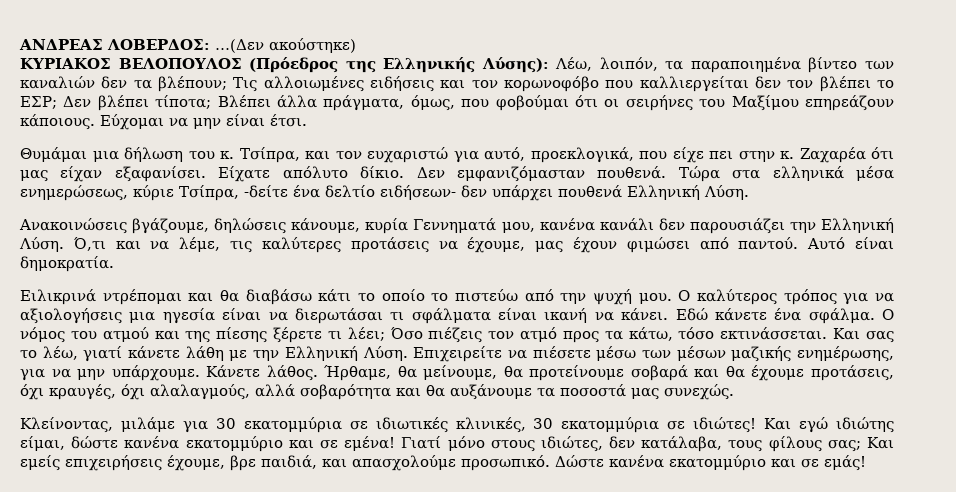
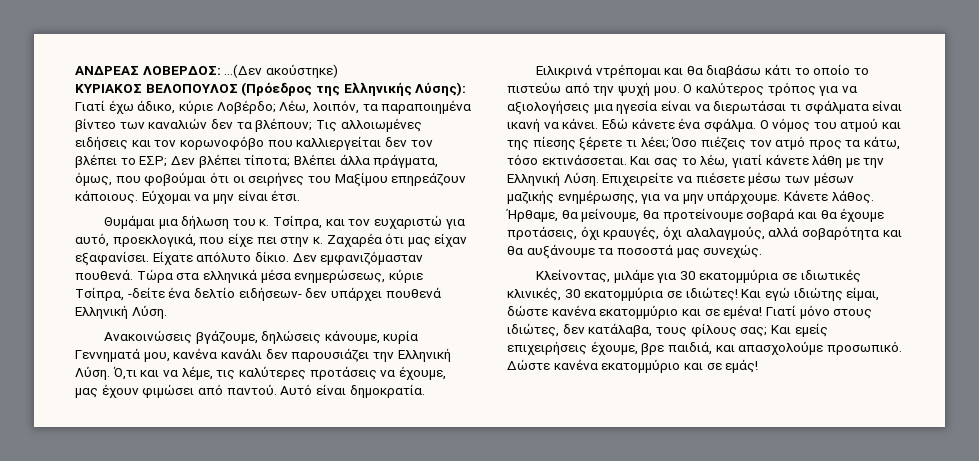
- ΚΥΡΙΑΚΟΣ ΒΕΛΟΠΟΥΛΟΣ (Πρόεδρος της Ελληνικής Λύσης): Λέω, λοιπόν, τα παραποιημένα βίντεο των καναλιών δεν τα βλέπουν; Τις αλλοιωμένες ειδήσεις και τον κορωνοφόβο που καλλιεργείται δεν τον βλέπει το ΕΣΡ; Δεν βλέπει τίποτα; Βλέπει άλλα πράγματα, όμως, που φοβούμαι ότι οι σειρήνες του Μαξίμου επηρεάζουν κάποιους.
+ ΚΥΡΙΑΚΟΣ ΒΕΛΟΠΟΥΛΟΣ (Πρόεδρος της Ελληνικής Λύσης): Γιατί έχω άδικο, κύριε Λοβέρδο; Λέω, λοιπόν, τα παραποιημένα βίντεο των καναλιών δεν τα βλέπουν; Τις αλλοιωμένες ειδήσεις και τον κορωνοφόβο που καλλιεργείται δεν τον βλέπει το ΕΣΡ; Δεν βλέπει τίποτα; Βλέπει άλλα πράγματα, όμως, που φοβούμαι ότι οι σειρήνες του Μαξίμου επηρεάζουν κάποιους.

